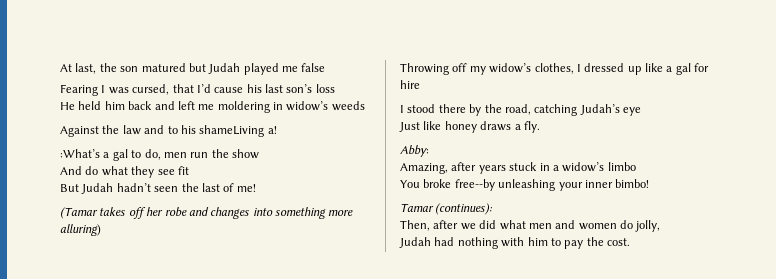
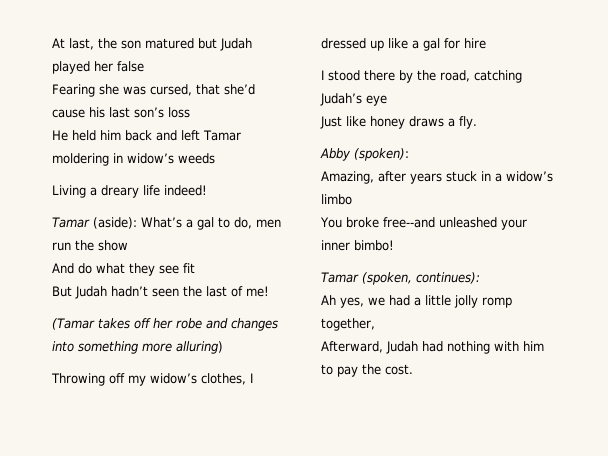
- At last, the son matured but Judah played me false
+ At last, the son matured but Judah played her false
- Fearing I was cursed, that I’d cause his last son’s loss
+ Fearing she was cursed, that she’d cause his last son’s loss
- He held him back and left me moldering in widow’s weeds
+ He held him back and left Tamar moldering in widow’s weeds
- Against the law and to his shameLiving a!
- :What’s a gal to do, men run the show
+ Living a dreary life indeed!
+ Tamar (aside): What’s a gal to do, men run the show
- Abby:
+ Abby (spoken):
- You broke free--by unleashing your inner bimbo!
+ You broke free--and unleashed your inner bimbo!
- Tamar (continues):
- Then, after we did what men and women do jolly,
- Judah had nothing with him to pay the cost.
+ Tamar (spoken, continues):
+ Ah yes, we had a little jolly romp together,
+ Afterward, Judah had nothing with him to pay the cost.

